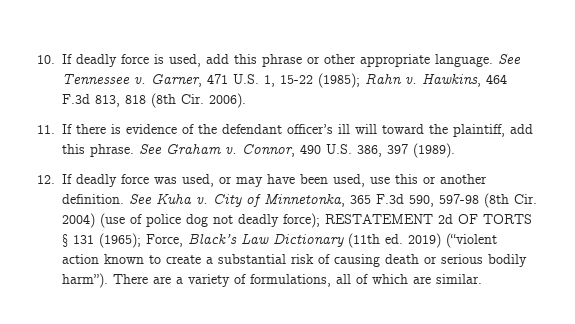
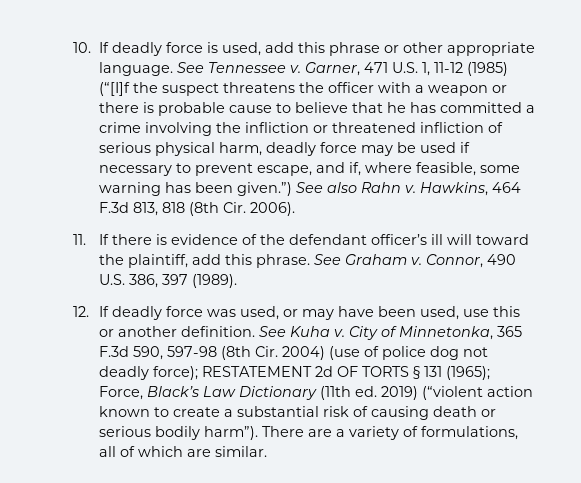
- Garner, 471 U.S. 1, 15-22 (1985); Rahn v.
+ Garner, 471 U.S. 1, 11-12 (1985) (“[I]f the suspect threatens the officer with a weapon or there is probable cause to believe that he has committed a crime involving the infliction or threatened infliction of serious physical harm, deadly force may be used if necessary to prevent escape, and if, where feasible, some warning has been given.”) See also Rahn v.

